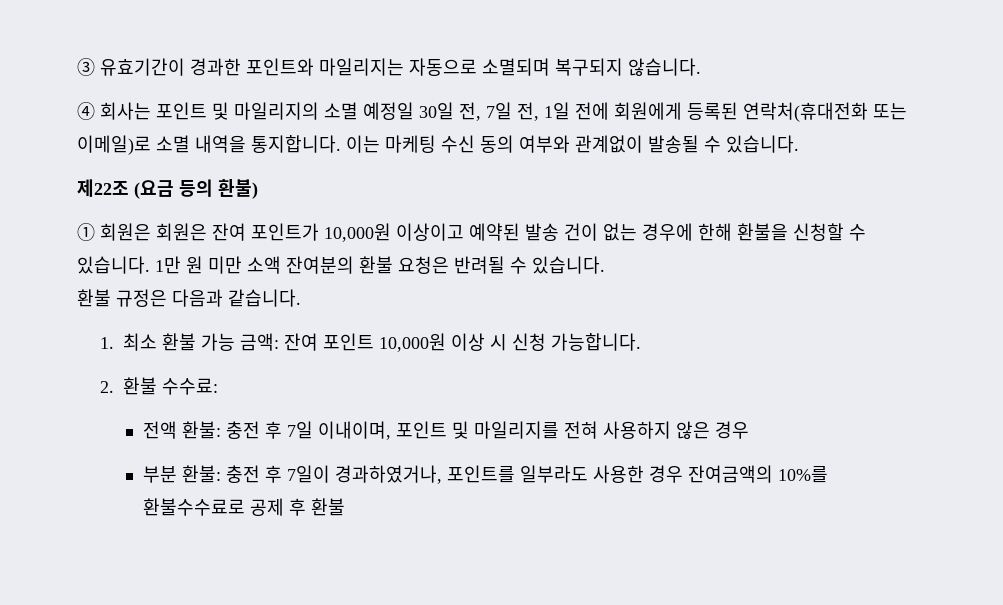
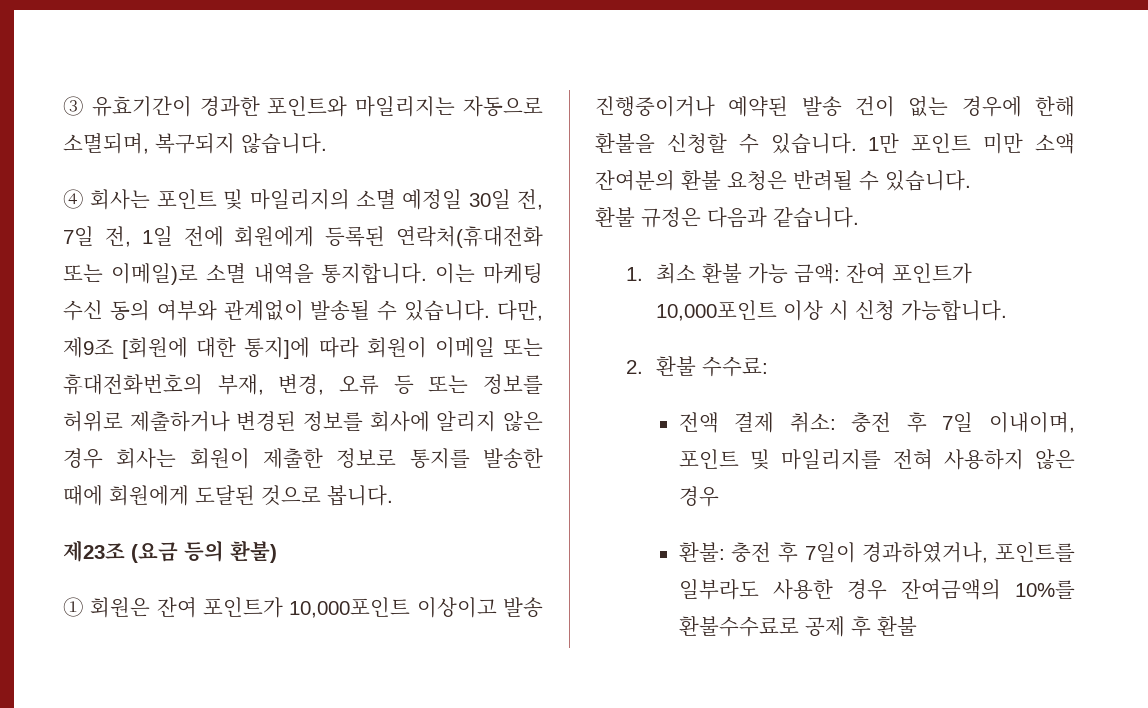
- ③ 유효기간이 경과한 포인트와 마일리지는 자동으로 소멸되며 복구되지 않습니다.
+ ③ 유효기간이 경과한 포인트와 마일리지는 자동으로 소멸되며, 복구되지 않습니다.
- 이는 마케팅 수신 동의 여부와 관계없이 발송될 수 있습니다.
- 제22조 (요금 등의 환불)
+ 이는 마케팅 수신 동의 여부와 관계없이 발송될 수 있습니다. 다만, 제9조 [회원에 대한 통지]에 따라 회원이 이메일 또는 휴대전화번호의 부재, 변경, 오류 등 또는 정보를 허위로 제출하거나 변경된 정보를 회사에 알리지 않은 경우 회사는 회원이 제출한 정보로 통지를 발송한 때에 회원에게 도달된 것으로 봅니다.
+ 제23조 (요금 등의 환불)
- ① 회원은 회원은 잔여 포인트가 10,000원 이상이고 예약된 발송 건이 없는 경우에 한해 환불을 신청할 수 있습니다.
+ ① 회원은 잔여 포인트가 10,000포인트 이상이고 발송 진행중이거나 예약된 발송 건이 없는 경우에 한해 환불을 신청할 수 있습니다.
- 1만 원 미만 소액 잔여분의 환불 요청은 반려될 수 있습니다.
+ 1만 포인트 미만 소액 잔여분의 환불 요청은 반려될 수 있습니다.
- 1. 최소 환불 가능 금액: 잔여 포인트 10,000원 이상 시 신청 가능합니다.
+ 1. 최소 환불 가능 금액: 잔여 포인트가 10,000포인트 이상 시 신청 가능합니다.
- 전액 환불: 충전 후 7일 이내이며, 포인트 및 마일리지를 전혀 사용하지 않은 경우
+ 전액 결제 취소: 충전 후 7일 이내이며, 포인트 및 마일리지를 전혀 사용하지 않은 경우
- 부분 환불: 충전 후 7일이 경과하였거나, 포인트를 일부라도 사용한 경우 잔여금액의 10%를 환불수수료로 공제 후 환불
+ 환불: 충전 후 7일이 경과하였거나, 포인트를 일부라도 사용한 경우 잔여금액의 10%를 환불수수료로 공제 후 환불

